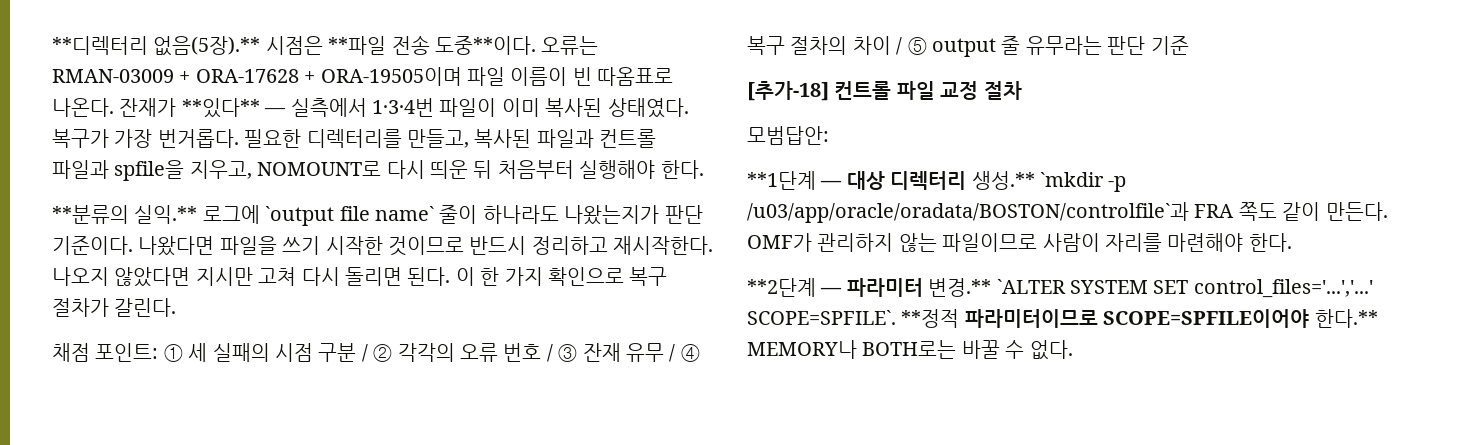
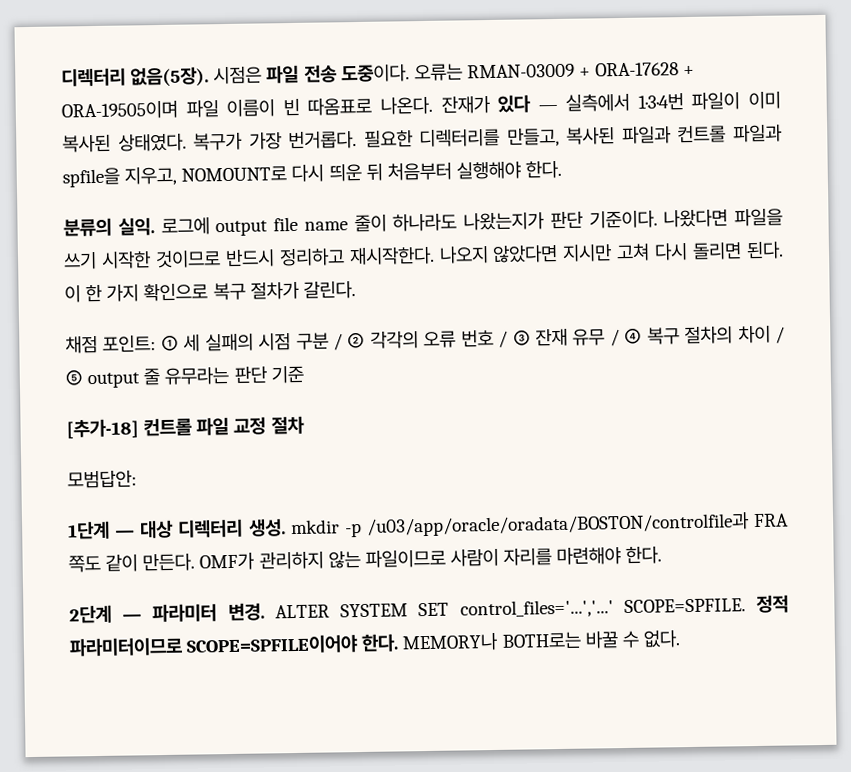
- **디렉터리 없음(5장).** 시점은 **파일 전송 도중**이다.
+ 디렉터리 없음(5장). 시점은 파일 전송 도중이다.
- 잔재가 **있다** — 실측에서 1·3·4번 파일이 이미 복사된 상태였다.
+ 잔재가 있다 — 실측에서 1·3·4번 파일이 이미 복사된 상태였다.
- **분류의 실익.** 로그에 `output file name` 줄이 하나라도 나왔는지가 판단 기준이다.
+ 분류의 실익. 로그에 output file name 줄이 하나라도 나왔는지가 판단 기준이다.
- **1단계 — 대상 디렉터리 생성.** `mkdir -p /u03/app/oracle/oradata/BOSTON/controlfile`과 FRA 쪽도 같이 만든다.
+ 1단계 — 대상 디렉터리 생성. mkdir -p /u03/app/oracle/oradata/BOSTON/controlfile과 FRA 쪽도 같이 만든다.
- **2단계 — 파라미터 변경.** `ALTER SYSTEM SET control_files='...','...'
+ 2단계 — 파라미터 변경. ALTER SYSTEM SET control_files='...','...'
- SCOPE=SPFILE`. **정적 파라미터이므로 SCOPE=SPFILE이어야 한다.** MEMORY나 BOTH로는 바꿀 수 없다.
+ SCOPE=SPFILE. 정적 파라미터이므로 SCOPE=SPFILE이어야 한다. MEMORY나 BOTH로는 바꿀 수 없다.

